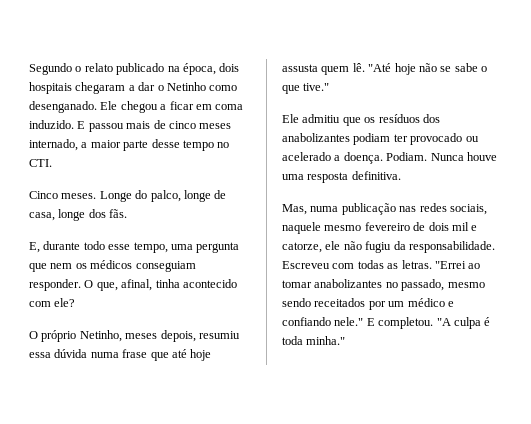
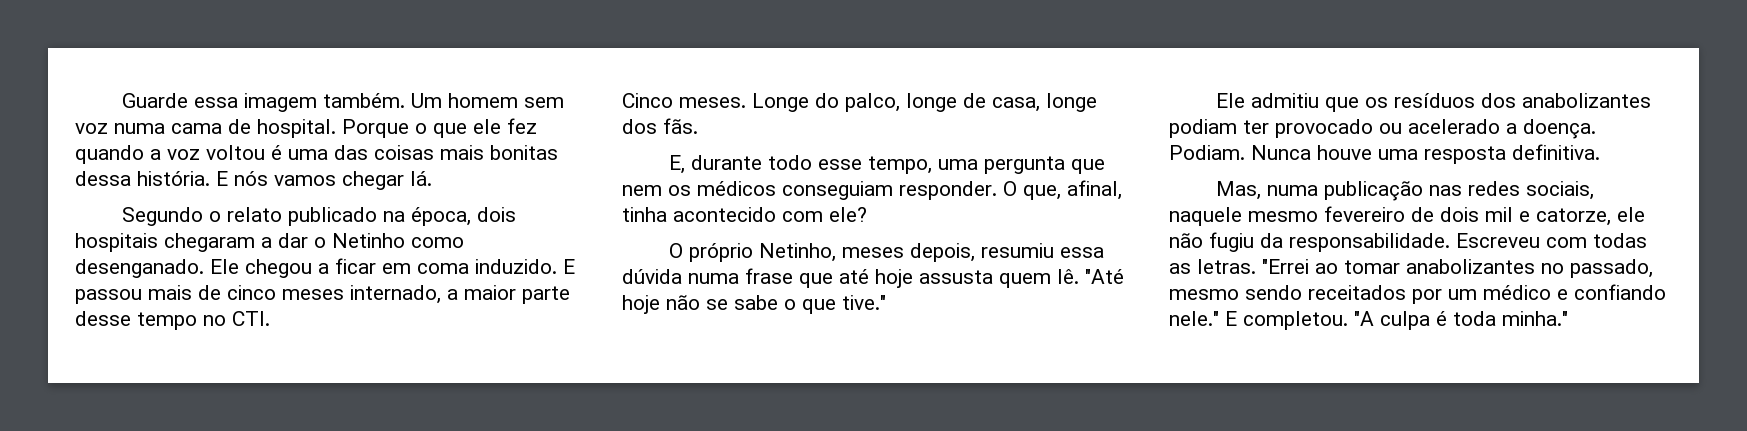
+ Guarde essa imagem também. Um homem sem voz numa cama de hospital. Porque o que ele fez quando a voz voltou é uma das coisas mais bonitas dessa história. E nós vamos chegar lá.

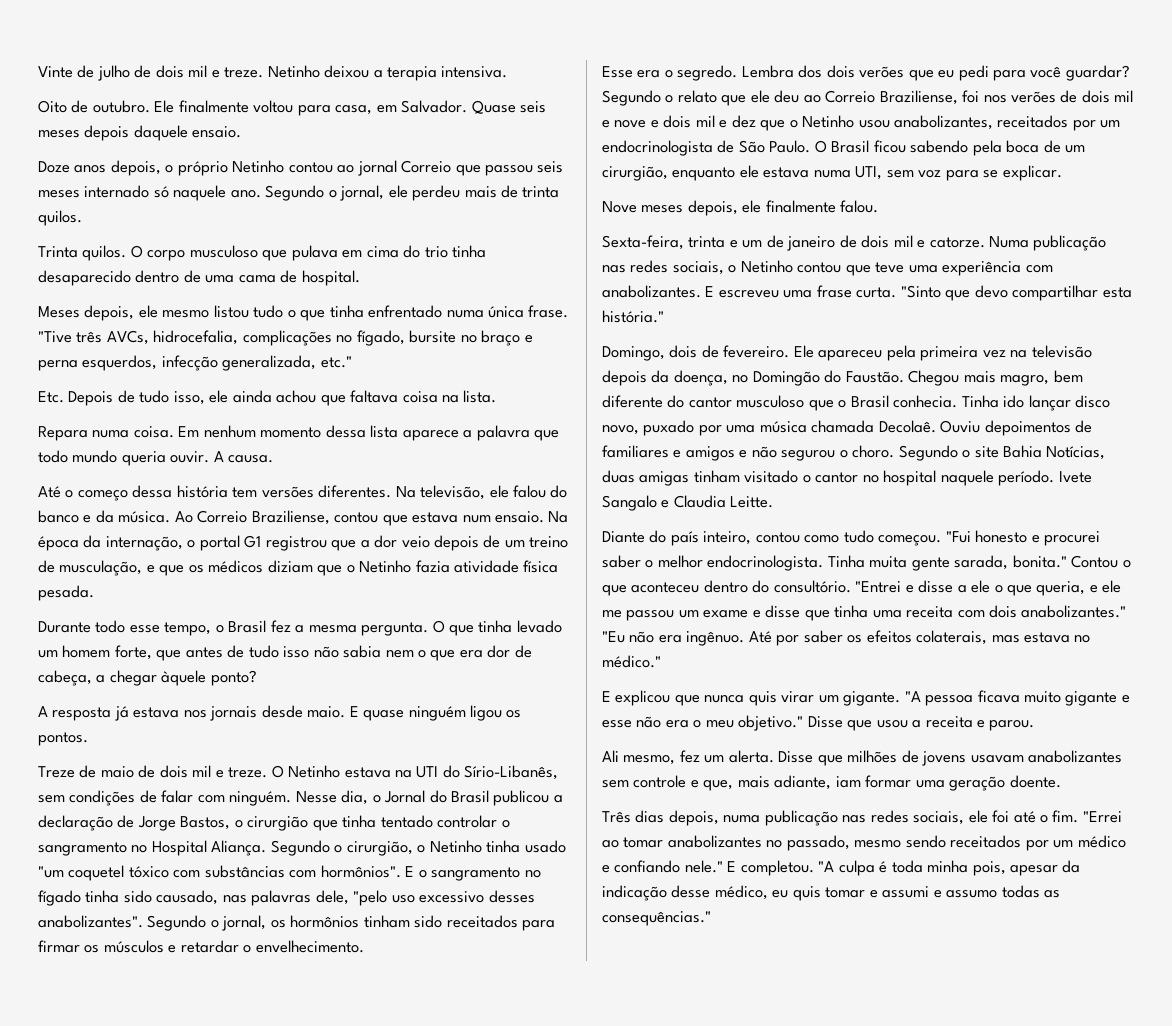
- Guarde essa imagem também. Um homem sem voz numa cama de hospital. Porque o que ele fez quando a voz voltou é uma das coisas mais bonitas dessa história. E nós vamos chegar lá.
- Segundo o relato publicado na época, dois hospitais chegaram a dar o Netinho como desenganado. Ele chegou a ficar em coma induzido. E passou mais de cinco meses internado, a maior parte desse tempo no CTI.
- Cinco meses. Longe do palco, longe de casa, longe dos fãs.
- E, durante todo esse tempo, uma pergunta que nem os médicos conseguiam responder. O que, afinal, tinha acontecido com ele?
- O próprio Netinho, meses depois, resumiu essa dúvida numa frase que até hoje assusta quem lê. "Até hoje não se sabe o que tive."
- Ele admitiu que os resíduos dos anabolizantes podiam ter provocado ou acelerado a doença. Podiam. Nunca houve uma resposta definitiva.
- Mas, numa publicação nas redes sociais, naquele mesmo fevereiro de dois mil e catorze, ele não fugiu da responsabilidade. Escreveu com todas as letras.
+ Vinte de julho de dois mil e treze. Netinho deixou a terapia intensiva.
+ Oito de outubro. Ele finalmente voltou para casa, em Salvador. Quase seis meses depois daquele ensaio.
+ Doze anos depois, o próprio Netinho contou ao jornal Correio que passou seis meses internado só naquele ano. Segundo o jornal, ele perdeu mais de trinta quilos.
+ Trinta quilos. O corpo musculoso que pulava em cima do trio tinha desaparecido dentro de uma cama de hospital.
+ Meses depois, ele mesmo listou tudo o que tinha enfrentado numa única frase. "Tive três AVCs, hidrocefalia, complicações no fígado, bursite no braço e perna esquerdos, infecção generalizada, etc."
+ Etc. Depois de tudo isso, ele ainda achou que faltava coisa na lista.
+ Repara numa coisa. Em nenhum momento dessa lista aparece a palavra que todo mundo queria ouvir. A causa.
+ Até o começo dessa história tem versões diferentes. Na televisão, ele falou do banco e da música. Ao Correio Braziliense, contou que estava num ensaio. Na época da internação, o portal G1 registrou que a dor veio depois de um treino de musculação, e que os médicos diziam que o Netinho fazia atividade física pesada.
+ Durante todo esse tempo, o Brasil fez a mesma pergunta. O que tinha levado um homem forte, que antes de tudo isso não sabia nem o que era dor de cabeça, a chegar àquele ponto?
+ A resposta já estava nos jornais desde maio. E quase ninguém ligou os pontos.
+ Treze de maio de dois mil e treze. O Netinho estava na UTI do Sírio-Libanês, sem condições de falar com ninguém. Nesse dia, o Jornal do Brasil publicou a declaração de Jorge Bastos, o cirurgião que tinha tentado controlar o sangramento no Hospital Aliança. Segundo o cirurgião, o Netinho tinha usado "um coquetel tóxico com substâncias com hormônios". E o sangramento no fígado tinha sido causado, nas palavras dele, "pelo uso excessivo desses anabolizantes". Segundo o jornal, os hormônios tinham sido receitados para firmar os músculos e retardar o envelhecimento.
+ Esse era o segredo. Lembra dos dois verões que eu pedi para você guardar? Segundo o relato que ele deu ao Correio Braziliense, foi nos verões de dois mil e nove e dois mil e dez que o Netinho usou anabolizantes, receitados por um endocrinologista de São Paulo. O Brasil ficou sabendo pela boca de um cirurgião, enquanto ele estava numa UTI, sem voz para se explicar.
+ Nove meses depois, ele finalmente falou.
+ Sexta-feira, trinta e um de janeiro de dois mil e catorze. Numa publicação nas redes sociais, o Netinho contou que teve uma experiência com anabolizantes. E escreveu uma frase curta. "Sinto que devo compartilhar esta história."
+ Domingo, dois de fevereiro. Ele apareceu pela primeira vez na televisão depois da doença, no Domingão do Faustão. Chegou mais magro, bem diferente do cantor musculoso que o Brasil conhecia. Tinha ido lançar disco novo, puxado por uma música chamada Decolaê. Ouviu depoimentos de familiares e amigos e não segurou o choro. Segundo o site Bahia Notícias, duas amigas tinham visitado o cantor no hospital naquele período. Ivete Sangalo e Claudia Leitte.
+ Diante do país inteiro, contou como tudo começou. "Fui honesto e procurei saber o melhor endocrinologista. Tinha muita gente sarada, bonita." Contou o que aconteceu dentro do consultório. "Entrei e disse a ele o que queria, e ele me passou um exame e disse que tinha uma receita com dois anabolizantes." "Eu não era ingênuo. Até por saber os efeitos colaterais, mas estava no médico."
+ E explicou que nunca quis virar um gigante. "A pessoa ficava muito gigante e esse não era o meu objetivo." Disse que usou a receita e parou.
+ Ali mesmo, fez um alerta. Disse que milhões de jovens usavam anabolizantes sem controle e que, mais adiante, iam formar uma geração doente.
+ Três dias depois, numa publicação nas redes sociais, ele foi até o fim.
- "A culpa é toda minha."
+ "A culpa é toda minha pois, apesar da indicação desse médico, eu quis tomar e assumi e assumo todas as consequências."

